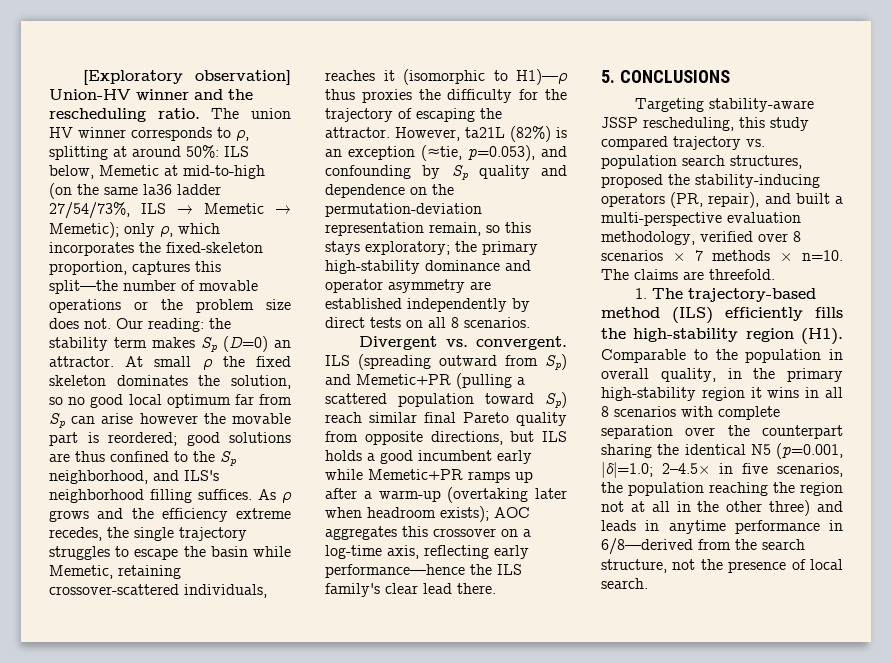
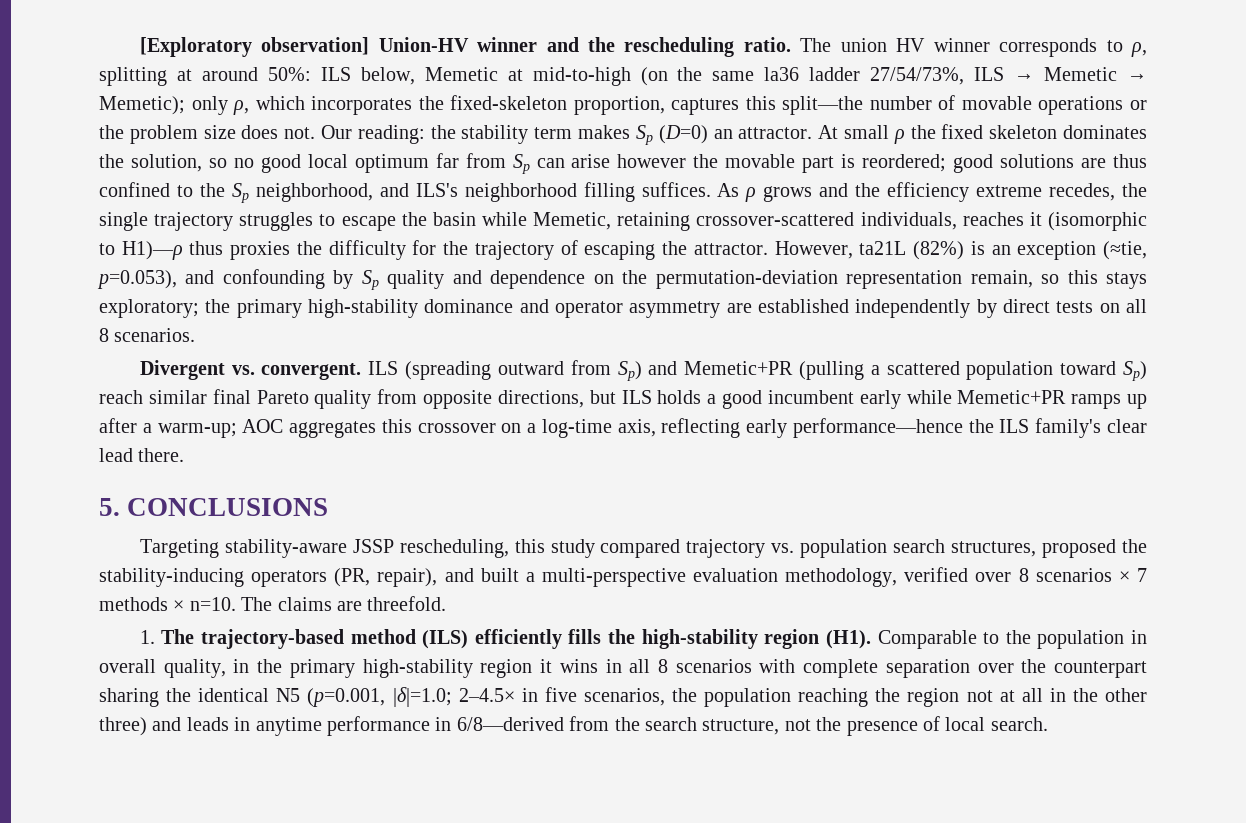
- ILS (spreading outward from Sp) and Memetic+PR (pulling a scattered population toward Sp) reach similar final Pareto quality from opposite directions, but ILS holds a good incumbent early while Memetic+PR ramps up after a warm-up (overtaking later when headroom exists); AOC aggregates this crossover on a log-time axis, reflecting early performance—hence the ILS family's clear lead there.
+ ILS (spreading outward from Sp) and Memetic+PR (pulling a scattered population toward Sp) reach similar final Pareto quality from opposite directions, but ILS holds a good incumbent early while Memetic+PR ramps up after a warm-up; AOC aggregates this crossover on a log-time axis, reflecting early performance—hence the ILS family's clear lead there.

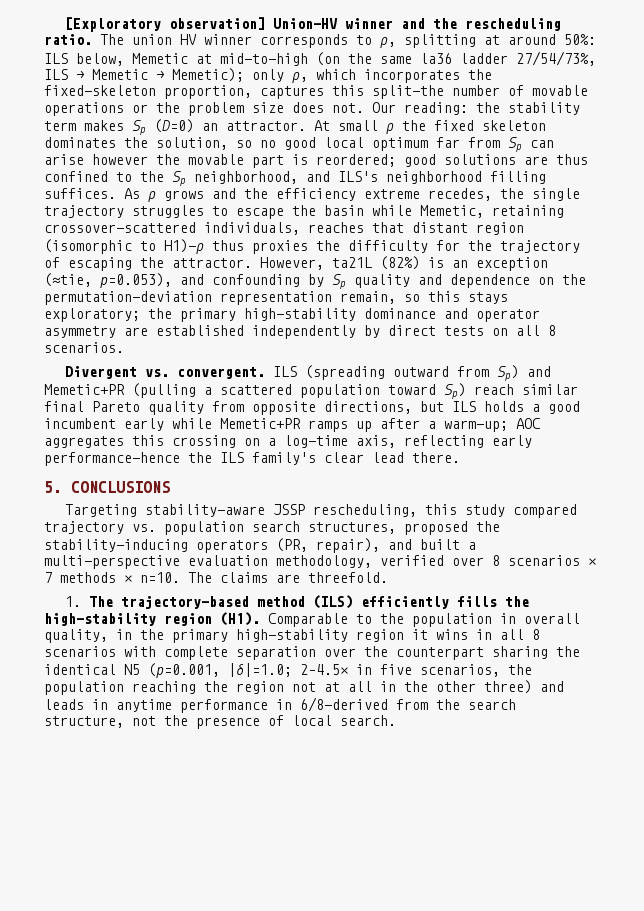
- As ρ grows and the efficiency extreme recedes, the single trajectory struggles to escape the basin while Memetic, retaining crossover-scattered individuals, reaches it (isomorphic to H1)—ρ thus proxies the difficulty for the trajectory of escaping the attractor.
+ As ρ grows and the efficiency extreme recedes, the single trajectory struggles to escape the basin while Memetic, retaining crossover-scattered individuals, reaches that distant region (isomorphic to H1)—ρ thus proxies the difficulty for the trajectory of escaping the attractor.
- ILS (spreading outward from Sp) and Memetic+PR (pulling a scattered population toward Sp) reach similar final Pareto quality from opposite directions, but ILS holds a good incumbent early while Memetic+PR ramps up after a warm-up; AOC aggregates this crossover on a log-time axis, reflecting early performance—hence the ILS family's clear lead there.
+ ILS (spreading outward from Sp) and Memetic+PR (pulling a scattered population toward Sp) reach similar final Pareto quality from opposite directions, but ILS holds a good incumbent early while Memetic+PR ramps up after a warm-up; AOC aggregates this crossing on a log-time axis, reflecting early performance—hence the ILS family's clear lead there.

